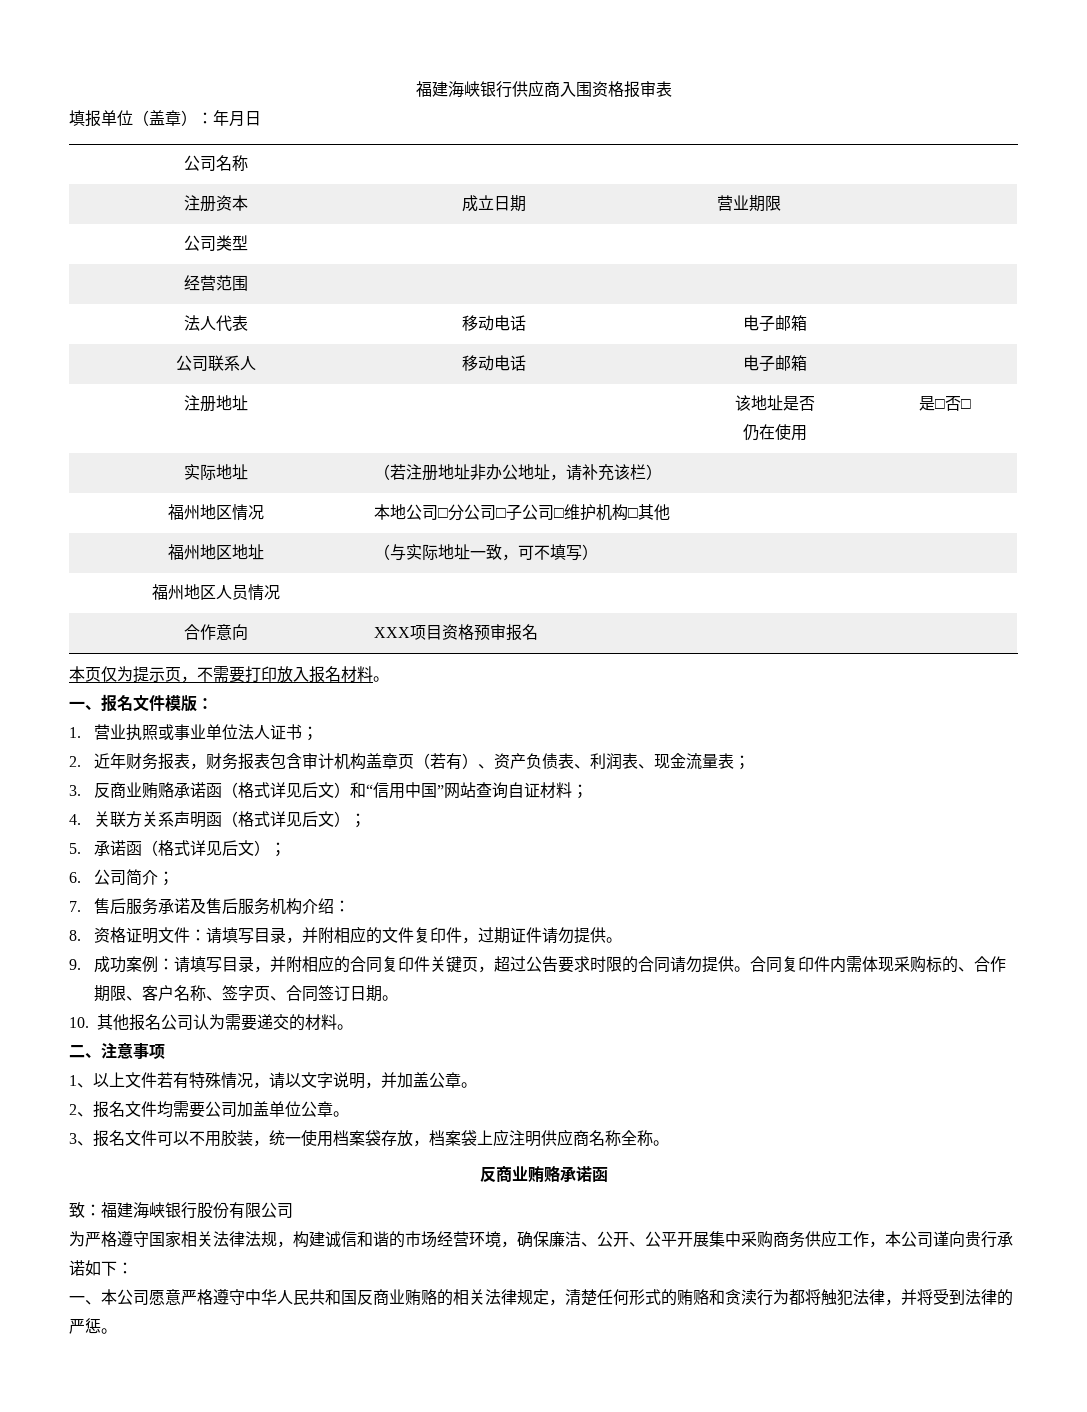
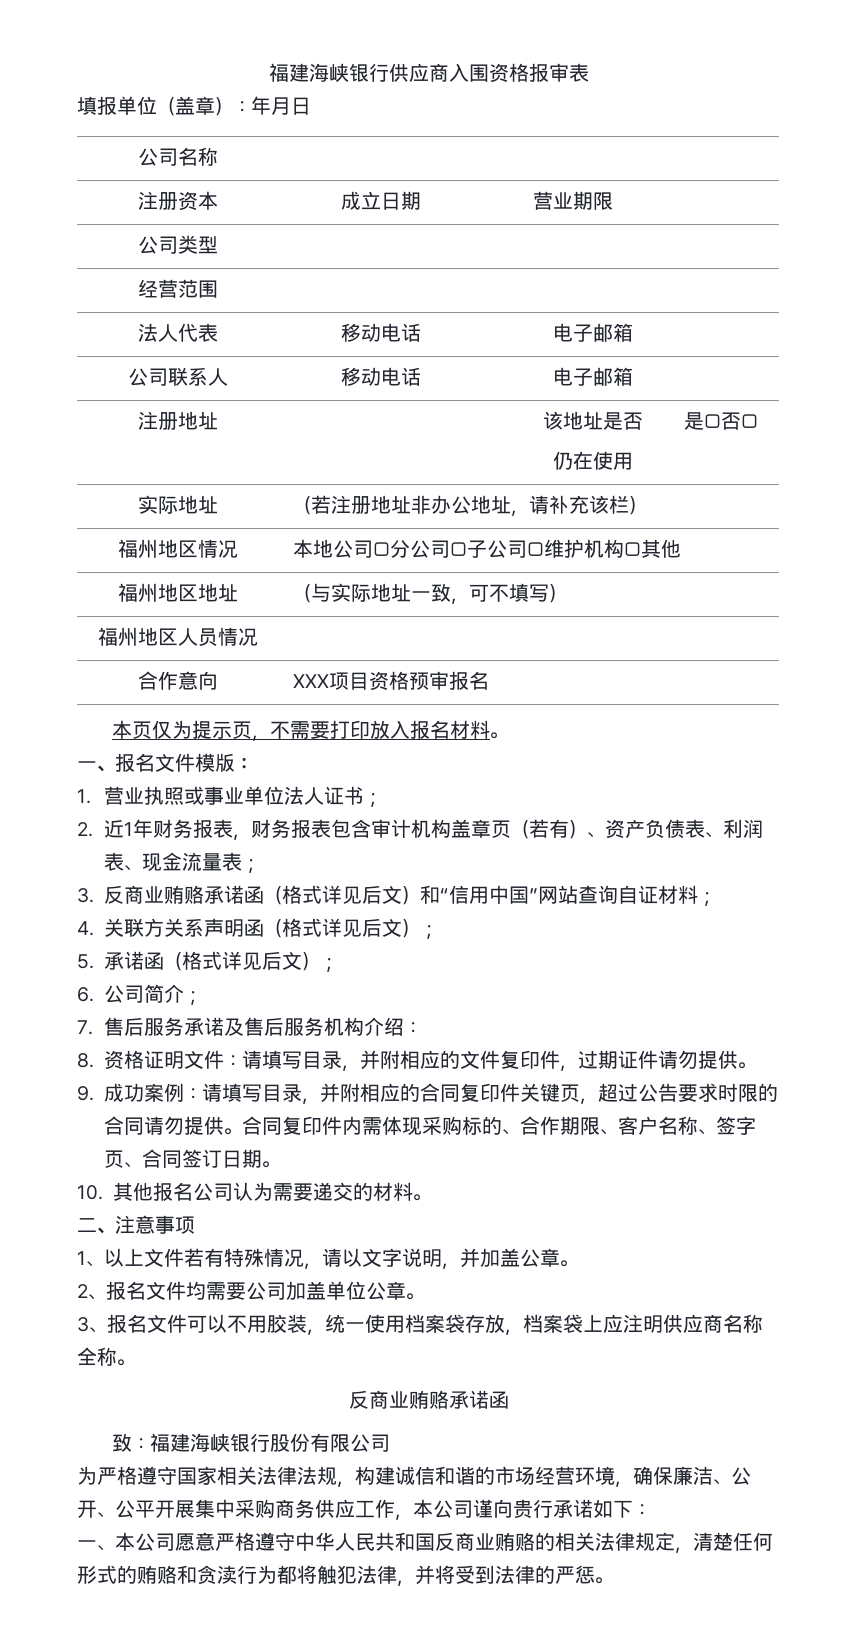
- 2.近年财务报表，财务报表包含审计机构盖章页（若有）、资产负债表、利润表、现金流量表；
+ 2.近1年财务报表，财务报表包含审计机构盖章页（若有）、资产负债表、利润表、现金流量表；

